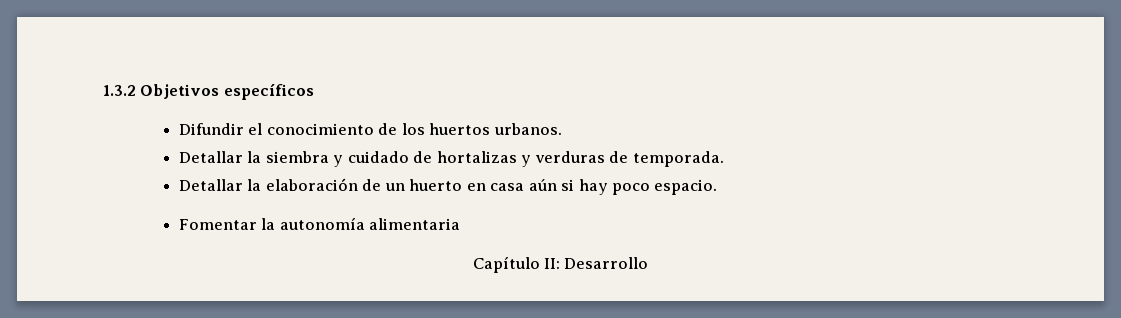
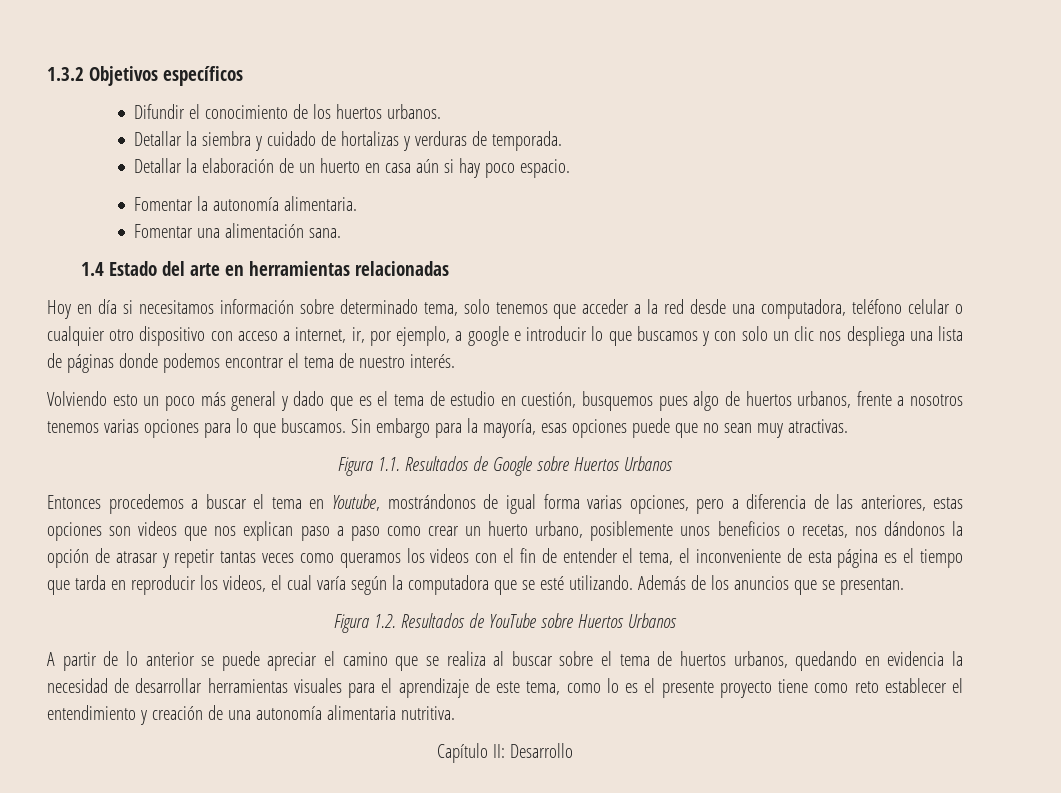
- Fomentar la autonomía alimentaria
+ Fomentar la autonomía alimentaria.
+ Fomentar una alimentación sana.
+ 1.4 Estado del arte en herramientas relacionadas
+ Hoy en día si necesitamos información sobre determinado tema, solo tenemos que acceder a la red desde una computadora, teléfono celular o cualquier otro dispositivo con acceso a internet, ir, por ejemplo, a google e introducir lo que buscamos y con solo un clic nos despliega una lista de páginas donde podemos encontrar el tema de nuestro interés.
+ Volviendo esto un poco más general y dado que es el tema de estudio en cuestión, busquemos pues algo de huertos urbanos, frente a nosotros tenemos varias opciones para lo que buscamos. Sin embargo para la mayoría, esas opciones puede que no sean muy atractivas.
+ Figura 1.1. Resultados de Google sobre Huertos Urbanos
+ Entonces procedemos a buscar el tema en Youtube, mostrándonos de igual forma varias opciones, pero a diferencia de las anteriores, estas opciones son videos que nos explican paso a paso como crear un huerto urbano, posiblemente unos beneficios o recetas, nos dándonos la opción de atrasar y repetir tantas veces como queramos los videos con el fin de entender el tema, el inconveniente de esta página es el tiempo que tarda en reproducir los videos, el cual varía según la computadora que se esté utilizando. Además de los anuncios que se presentan.
+ Figura 1.2. Resultados de YouTube sobre Huertos Urbanos
+ A partir de lo anterior se puede apreciar el camino que se realiza al buscar sobre el tema de huertos urbanos, quedando en evidencia la necesidad de desarrollar herramientas visuales para el aprendizaje de este tema, como lo es el presente proyecto tiene como reto establecer el entendimiento y creación de una autonomía alimentaria nutritiva.

